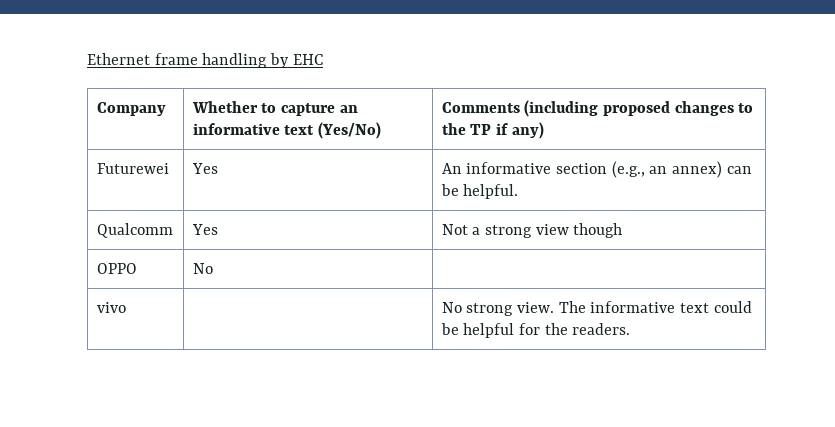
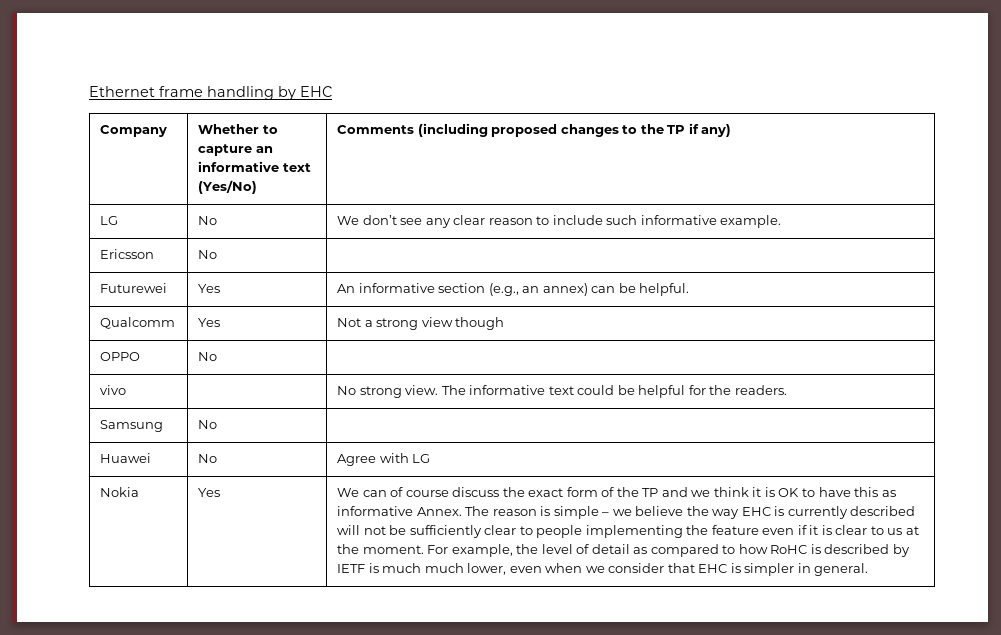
+ LG | No | We don’t see any clear reason to include such informative example.
+ Ericsson | No |
+ Samsung | No |
+ Huawei | No | Agree with LG
+ Nokia | Yes | We can of course discuss the exact form of the TP and we think it is OK to have this as informative Annex. The reason is simple – we believe the way EHC is currently described will not be sufficiently clear to people implementing the feature even if it is clear to us at the moment. For example, the level of detail as compared to how RoHC is described by IETF is much much lower, even when we consider that EHC is simpler in general.

